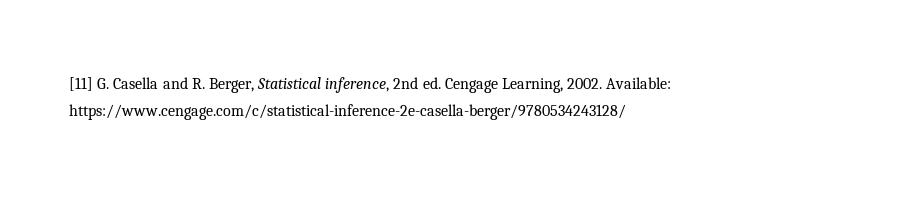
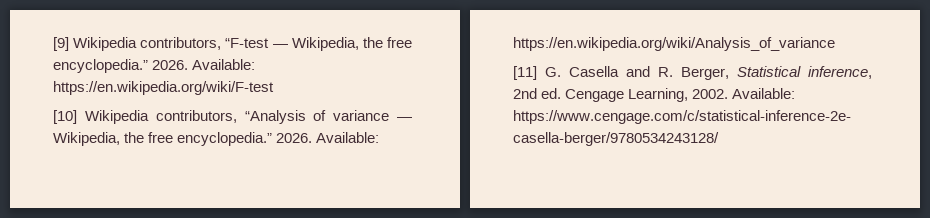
+ [9] Wikipedia contributors, “F-test — Wikipedia, the free encyclopedia.” 2026. Available: https://en.wikipedia.org/wiki/F-test
+ [10] Wikipedia contributors, “Analysis of variance — Wikipedia, the free encyclopedia.” 2026. Available: https://en.wikipedia.org/wiki/Analysis_of_variance

